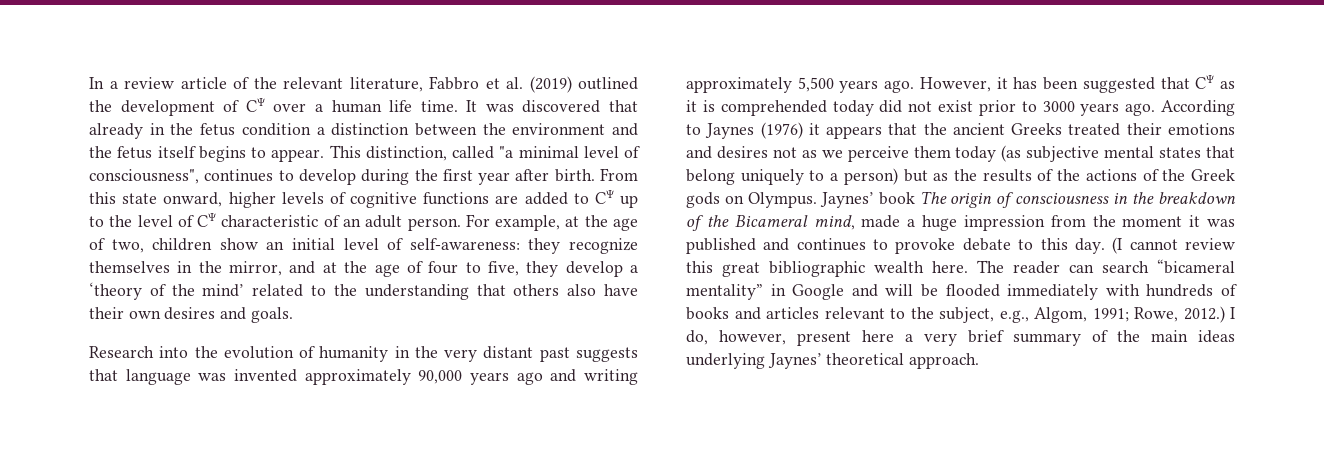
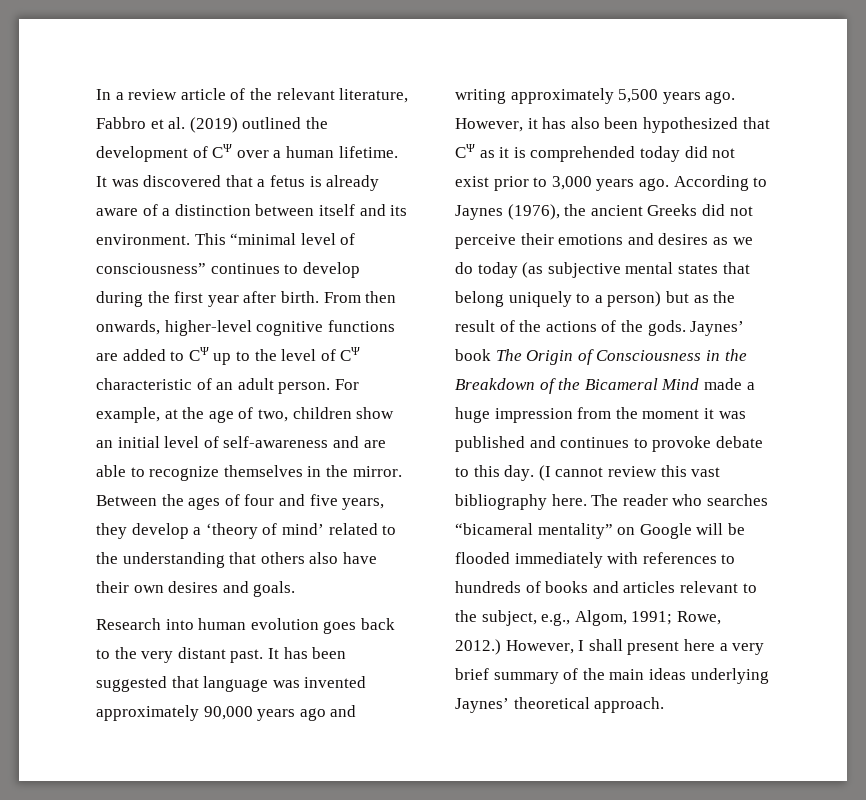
- In a review article of the relevant literature, Fabbro et al. (2019) outlined the development of CΨ over a human life time.
+ In a review article of the relevant literature, Fabbro et al. (2019) outlined the development of CΨ over a human lifetime.
- It was discovered that already in the fetus condition a distinction between the environment and the fetus itself begins to appear. This distinction, called "a minimal level of consciousness", continues to develop during the first year after birth.
+ It was discovered that a fetus is already aware of a distinction between itself and its environment. This “minimal level of consciousness” continues to develop during the first year after birth.
- From this state onward, higher levels of cognitive functions are added to CΨ up to the level of CΨ characteristic of an adult person.
+ From then onwards, higher-level cognitive functions are added to CΨ up to the level of CΨ characteristic of an adult person.
- For example, at the age of two, children show an initial level of self-awareness: they recognize themselves in the mirror, and at the age of four to five, they develop a ‘theory of the mind’ related to the understanding that others also have their own desires and goals.
+ For example, at the age of two, children show an initial level of self-awareness and are able to recognize themselves in the mirror. Between the ages of four and five years, they develop a ‘theory of mind’ related to the understanding that others also have their own desires and goals.
- Research into the evolution of humanity in the very distant past suggests that language was invented approximately 90,000 years ago and writing approximately 5,500 years ago.
+ Research into human evolution goes back to the very distant past. It has been suggested that language was invented approximately 90,000 years ago and writing approximately 5,500 years ago.
- However, it has been suggested that CΨ as it is comprehended today did not exist prior to 3000 years ago.
+ However, it has also been hypothesized that CΨ as it is comprehended today did not exist prior to 3,000 years ago.
- According to Jaynes (1976) it appears that the ancient Greeks treated their emotions and desires not as we perceive them today (as subjective mental states that belong uniquely to a person) but as the results of the actions of the Greek gods on Olympus. Jaynes’ book The origin of consciousness in the breakdown of the Bicameral mind, made a huge impression from the moment it was published and continues to provoke debate to this day.
+ According to Jaynes (1976), the ancient Greeks did not perceive their emotions and desires as we do today (as subjective mental states that belong uniquely to a person) but as the result of the actions of the gods. Jaynes’ book The Origin of Consciousness in the Breakdown of the Bicameral Mind made a huge impression from the moment it was published and continues to provoke debate to this day.
- (I cannot review this great bibliographic wealth here. The reader can search “bicameral mentality” in Google and will be flooded immediately with hundreds of books and articles relevant to the subject, e.g., Algom, 1991; Rowe, 2012.)
+ (I cannot review this vast bibliography here. The reader who searches “bicameral mentality” on Google will be flooded immediately with references to hundreds of books and articles relevant to the subject, e.g., Algom, 1991; Rowe, 2012.)
- I do, however, present here a very brief summary of the main ideas underlying Jaynes’ theoretical approach.
+ However, I shall present here a very brief summary of the main ideas underlying Jaynes’ theoretical approach.

